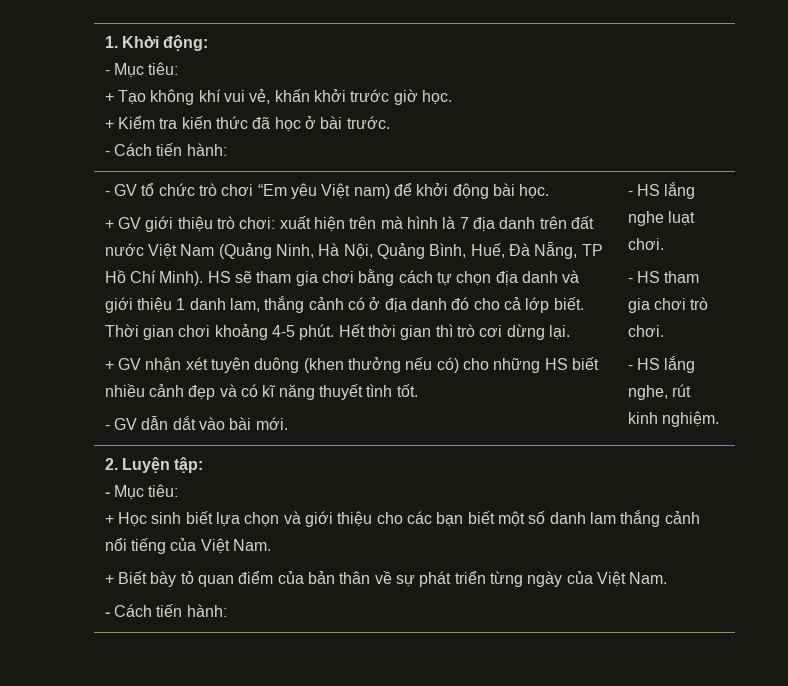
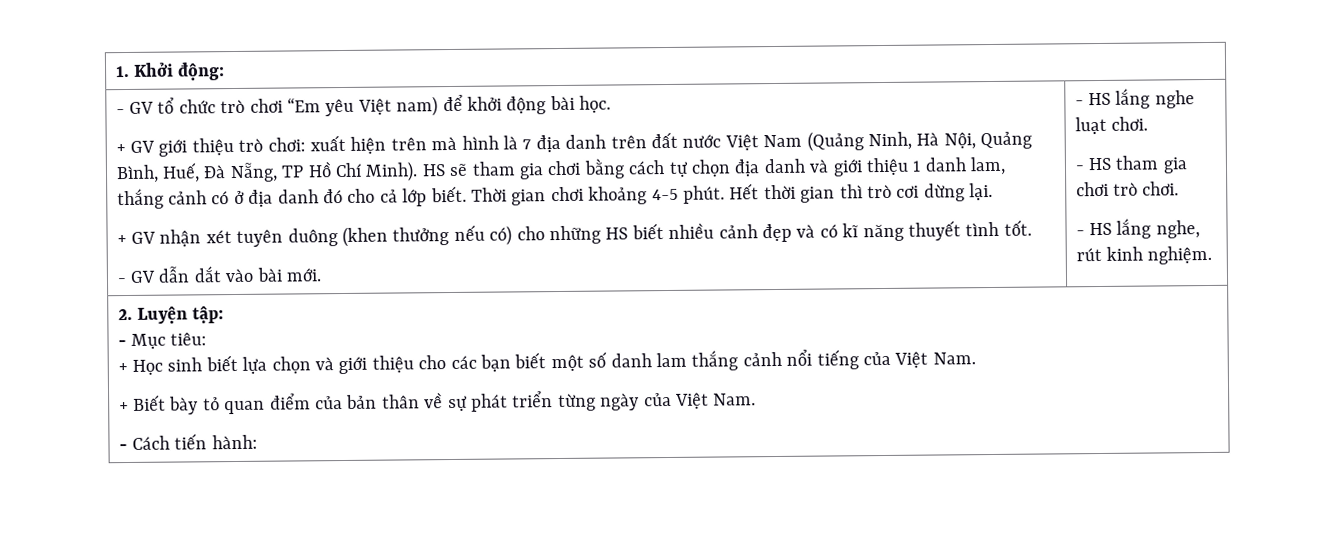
  1. Khởi động:
- - Mục tiêu:
- + Tạo không khí vui vẻ, khấn khởi trước giờ học.
- + Kiểm tra kiến thức đã học ở bài trước.
- - Cách tiến hành:

